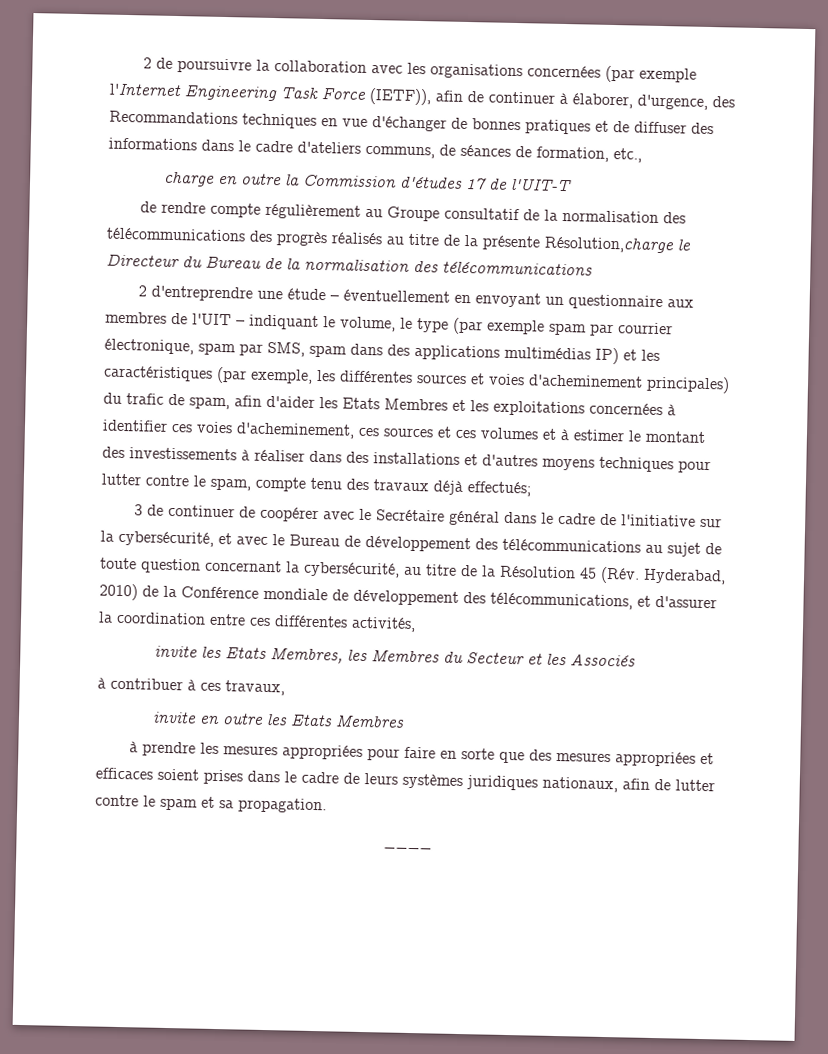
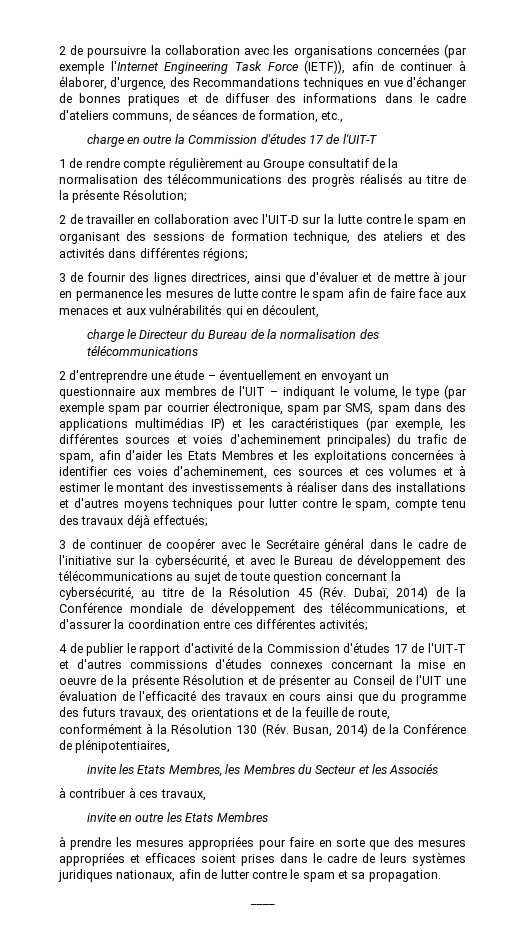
- de rendre compte régulièrement au Groupe consultatif de la normalisation des télécommunications des progrès réalisés au titre de la présente Résolution,charge le Directeur du Bureau de la normalisation des télécommunications
+ 1 de rendre compte régulièrement au Groupe consultatif de la normalisation des télécommunications des progrès réalisés au titre de la présente Résolution;
+ 2 de travailler en collaboration avec l'UIT-D sur la lutte contre le spam en organisant des sessions de formation technique, des ateliers et des activités dans différentes régions;
+ 3 de fournir des lignes directrices, ainsi que d'évaluer et de mettre à jour en permanence les mesures de lutte contre le spam afin de faire face aux menaces et aux vulnérabilités qui en découlent,
+ charge le Directeur du Bureau de la normalisation des télécommunications
- 3 de continuer de coopérer avec le Secrétaire général dans le cadre de l'initiative sur la cybersécurité, et avec le Bureau de développement des télécommunications au sujet de toute question concernant la cybersécurité, au titre de la Résolution 45 (Rév. Hyderabad, 2010) de la Conférence mondiale de développement des télécommunications, et d'assurer la coordination entre ces différentes activités,
+ 3 de continuer de coopérer avec le Secrétaire général dans le cadre de l'initiative sur la cybersécurité, et avec le Bureau de développement des télécommunications au sujet de toute question concernant la cybersécurité, au titre de la Résolution 45 (Rév. Dubaï, 2014) de la Conférence mondiale de développement des télécommunications, et d'assurer la coordination entre ces différentes activités;
+ 4 de publier le rapport d'activité de la Commission d'études 17 de l'UIT-T et d'autres commissions d'études connexes concernant la mise en oeuvre de la présente Résolution et de présenter au Conseil de l'UIT une évaluation de l'efficacité des travaux en cours ainsi que du programme des futurs travaux, des orientations et de la feuille de route, conformément à la Résolution 130 (Rév. Busan, 2014) de la Conférence de plénipotentiaires,

